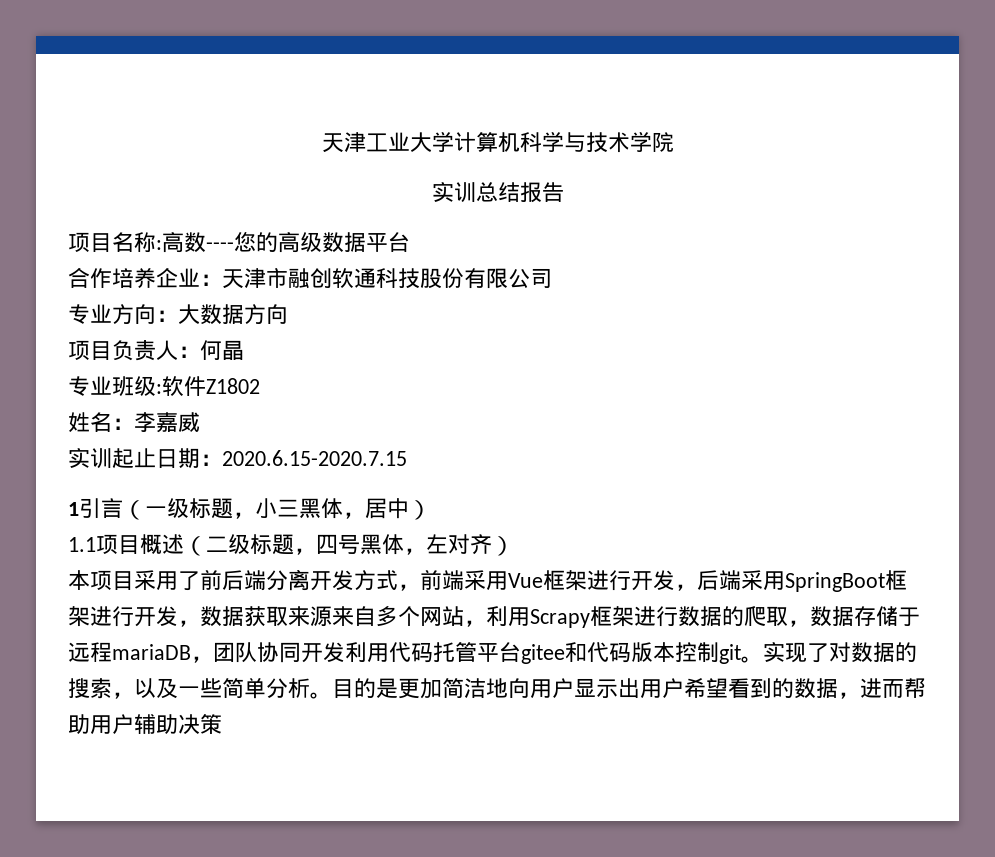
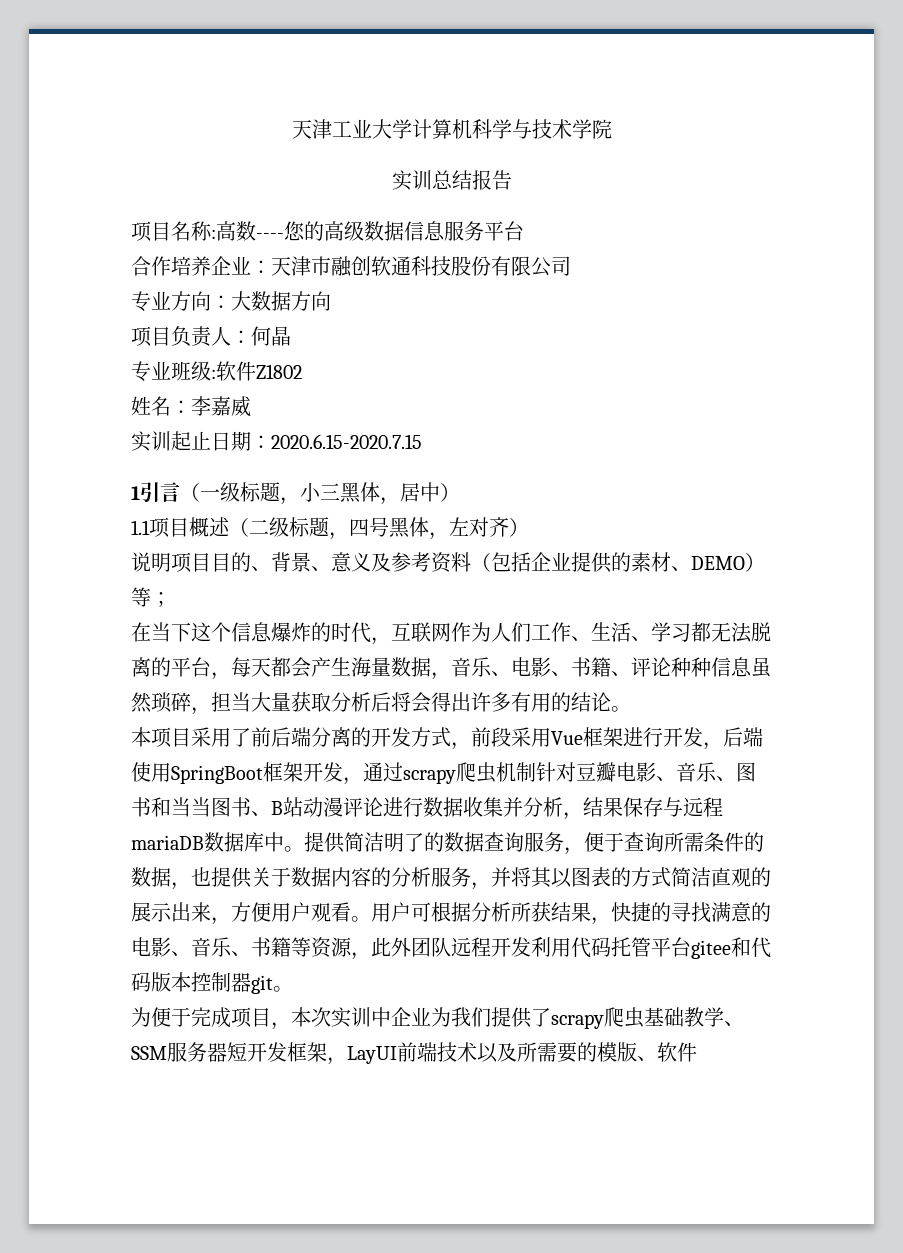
- 项目名称:高数----您的高级数据平台
+ 项目名称:高数----您的高级数据信息服务平台
+ 说明项目目的、背景、意义及参考资料（包括企业提供的素材、DEMO）等；
+ 在当下这个信息爆炸的时代，互联网作为人们工作、生活、学习都无法脱离的平台，每天都会产生海量数据，音乐、电影、书籍、评论种种信息虽然琐碎，担当大量获取分析后将会得出许多有用的结论。
- 本项目采用了前后端分离开发方式，前端采用Vue框架进行开发，后端采用SpringBoot框架进行开发，数据获取来源来自多个网站，利用Scrapy框架进行数据的爬取，数据存储于远程mariaDB，团队协同开发利用代码托管平台gitee和代码版本控制git。实现了对数据的搜索，以及一些简单分析。目的是更加简洁地向用户显示出用户希望看到的数据，进而帮助用户辅助决策
+ 本项目采用了前后端分离的开发方式，前段采用Vue框架进行开发，后端使用SpringBoot框架开发，通过scrapy爬虫机制针对豆瓣电影、音乐、图书和当当图书、B站动漫评论进行数据收集并分析，结果保存与远程mariaDB数据库中。提供简洁明了的数据查询服务，便于查询所需条件的数据，也提供关于数据内容的分析服务，并将其以图表的方式简洁直观的展示出来，方便用户观看。用户可根据分析所获结果，快捷的寻找满意的电影、音乐、书籍等资源，此外团队远程开发利用代码托管平台gitee和代码版本控制器git。
+ 为便于完成项目，本次实训中企业为我们提供了scrapy爬虫基础教学、SSM服务器短开发框架，LayUI前端技术以及所需要的模版、软件

